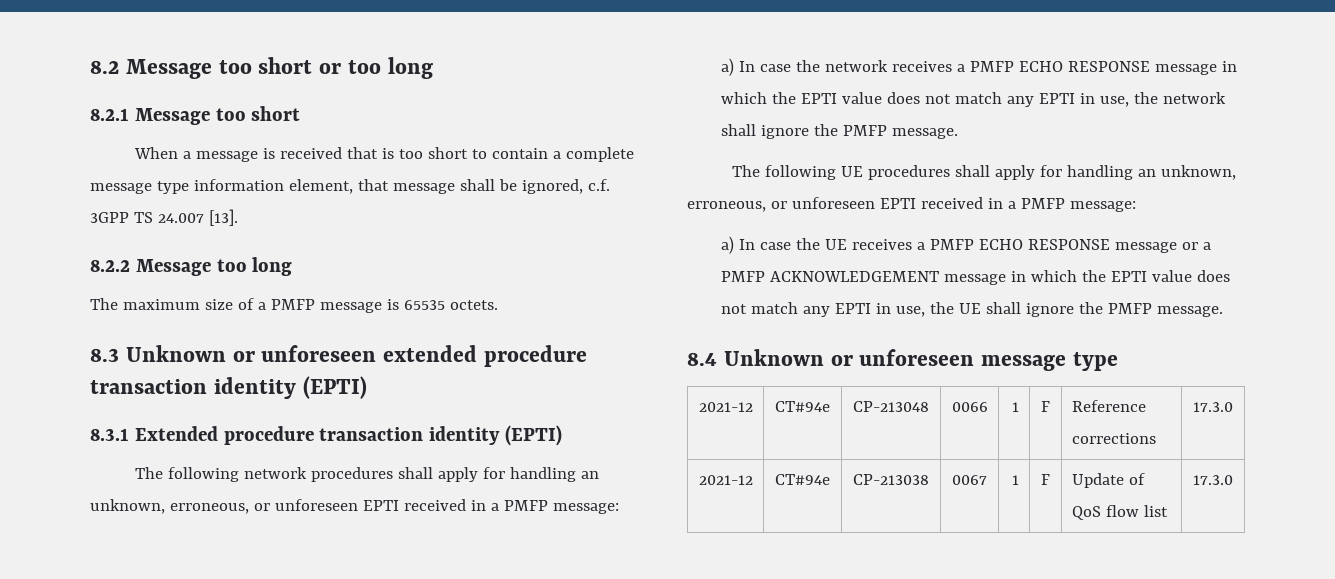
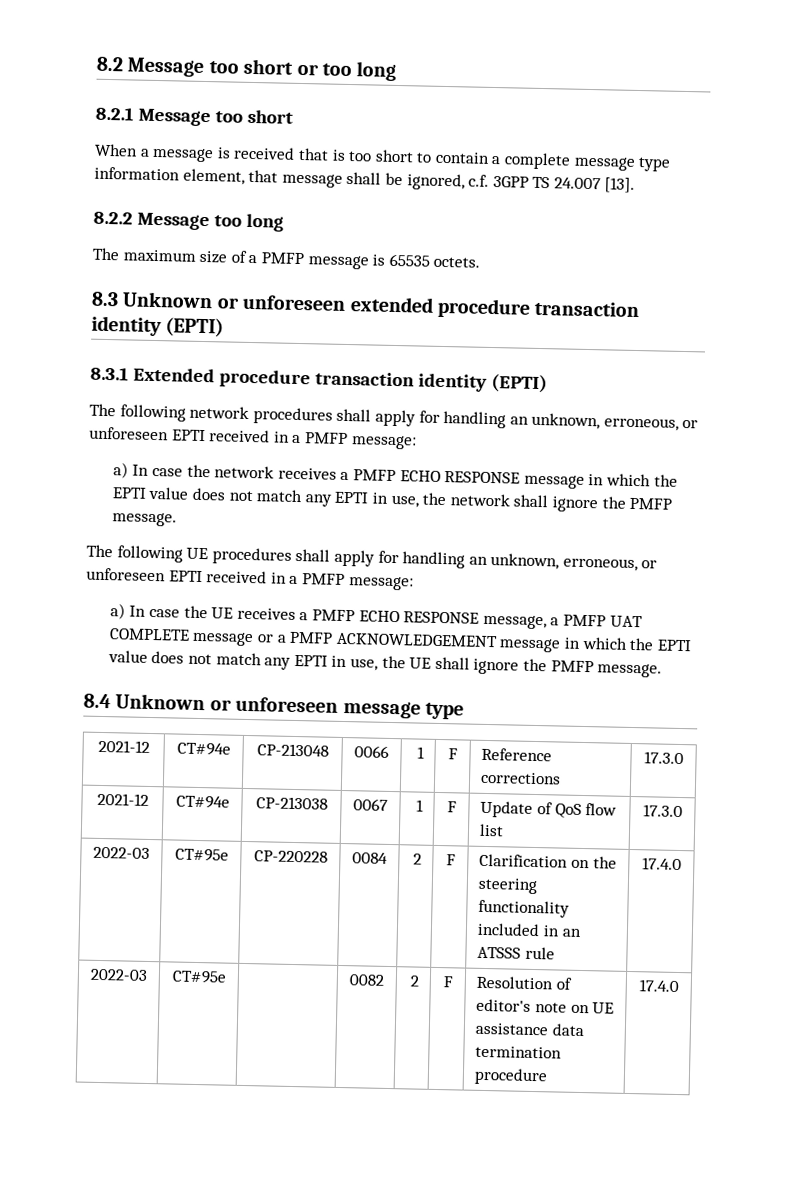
- a) In case the UE receives a PMFP ECHO RESPONSE message or a PMFP ACKNOWLEDGEMENT message in which the EPTI value does not match any EPTI in use, the UE shall ignore the PMFP message.
+ a) In case the UE receives a PMFP ECHO RESPONSE message, a PMFP UAT COMPLETE message or a PMFP ACKNOWLEDGEMENT message in which the EPTI value does not match any EPTI in use, the UE shall ignore the PMFP message.
+ 2022-03 | CT#95e | CP-220228 | 0084 | 2 | F | Clarification on the steering functionality included in an ATSSS rule | 17.4.0
+ 2022-03 | CT#95e | | 0082 | 2 | F | Resolution of editor's note on UE assistance data termination procedure | 17.4.0

